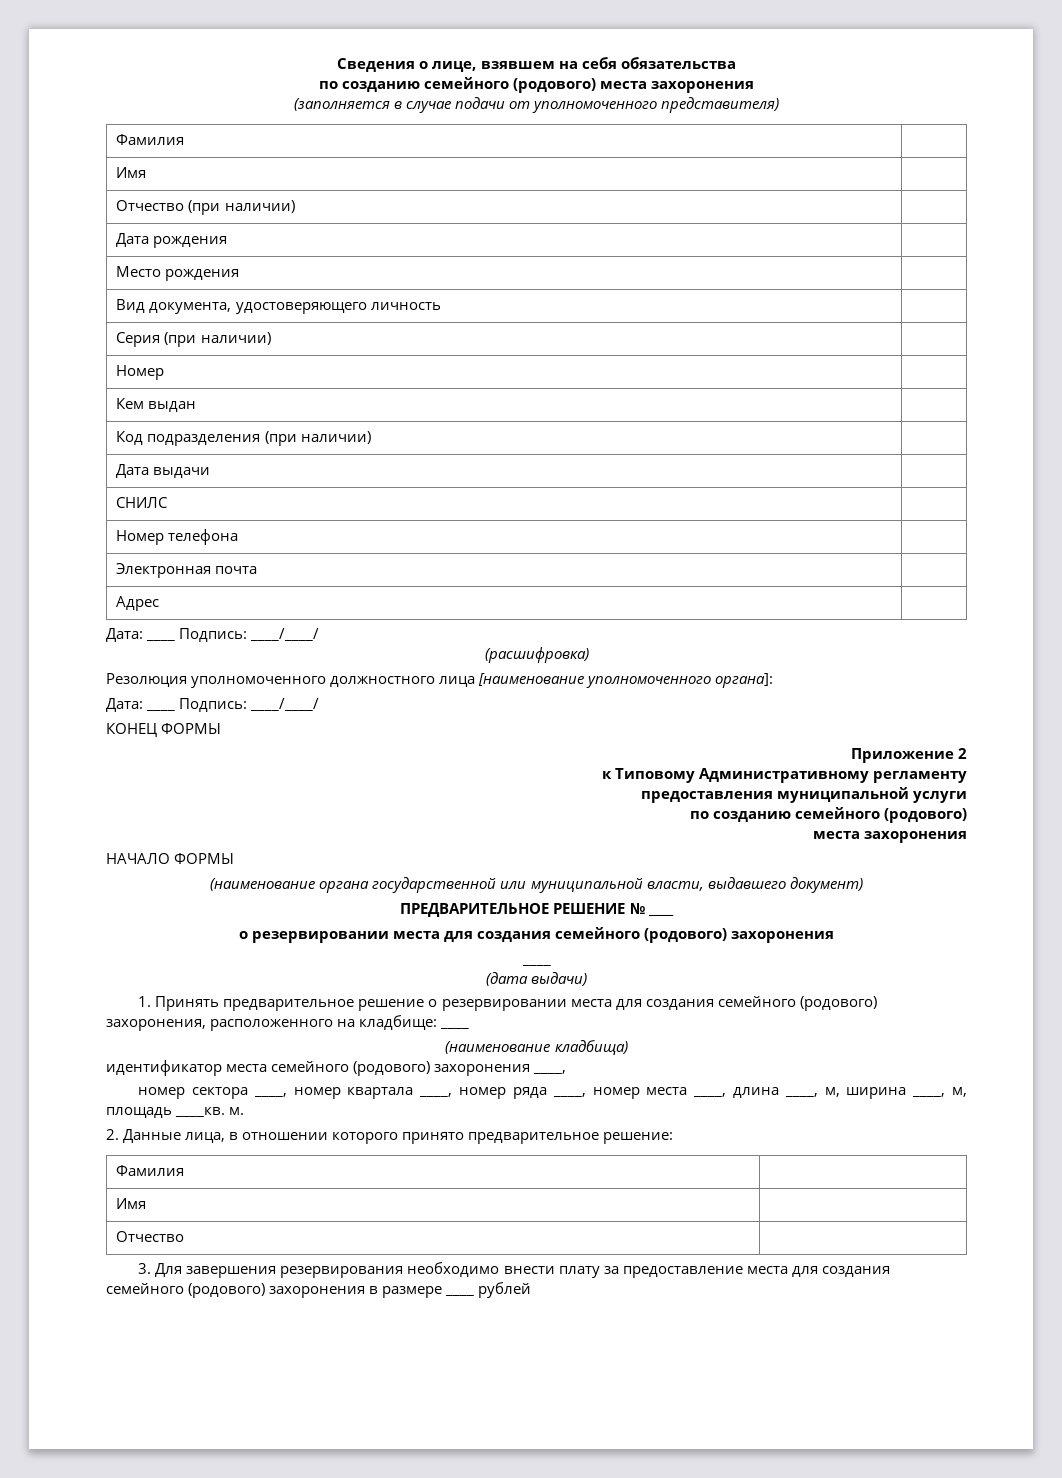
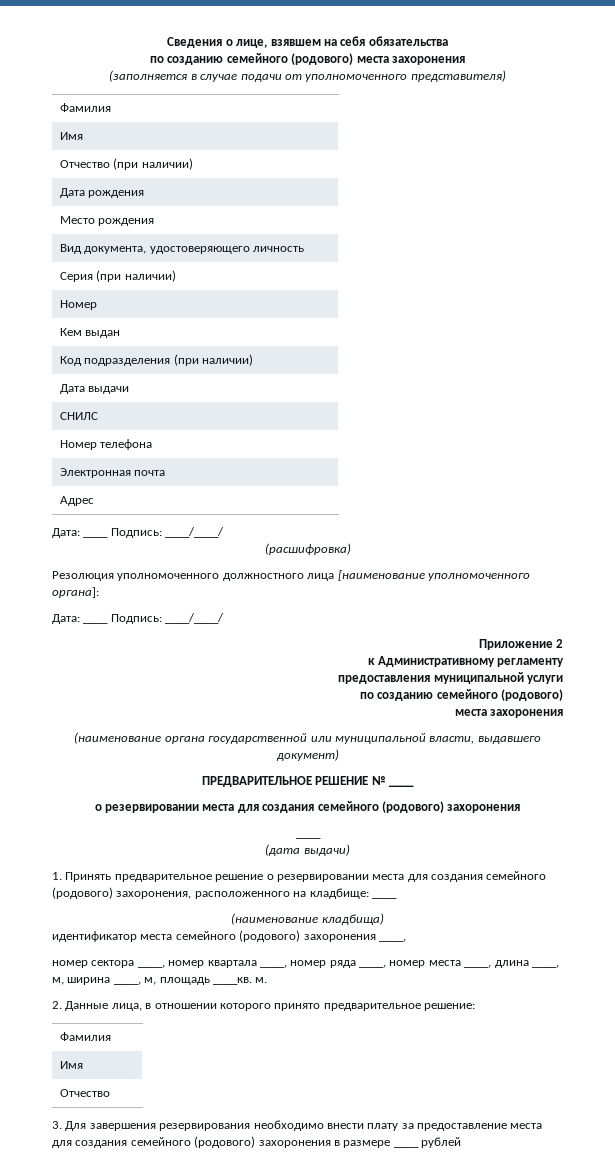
- КОНЕЦ ФОРМЫ
- к Типовому Административному регламенту
+ к Административному регламенту
- НАЧАЛО ФОРМЫ

